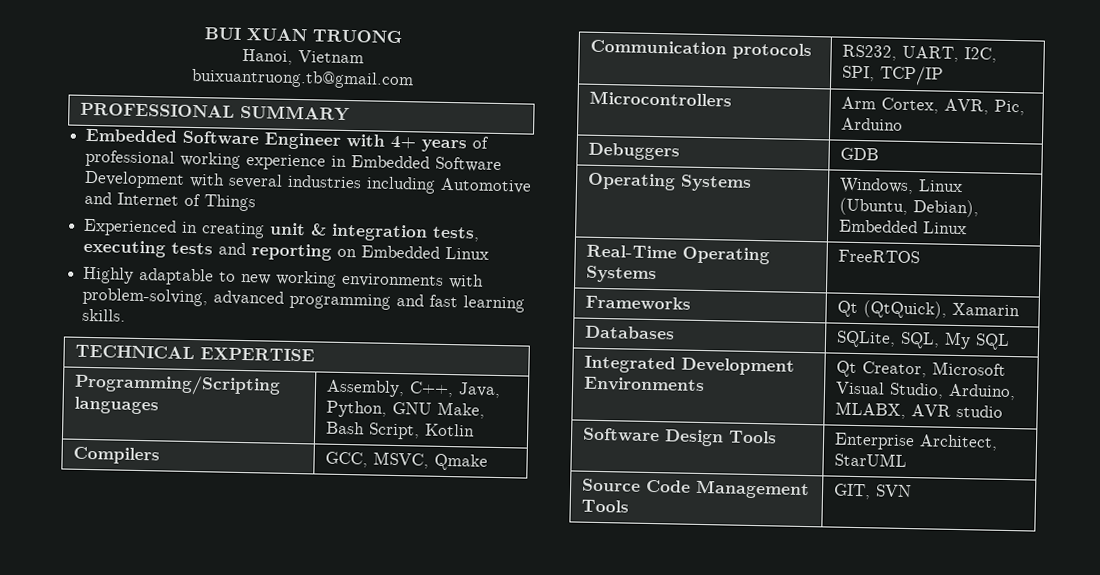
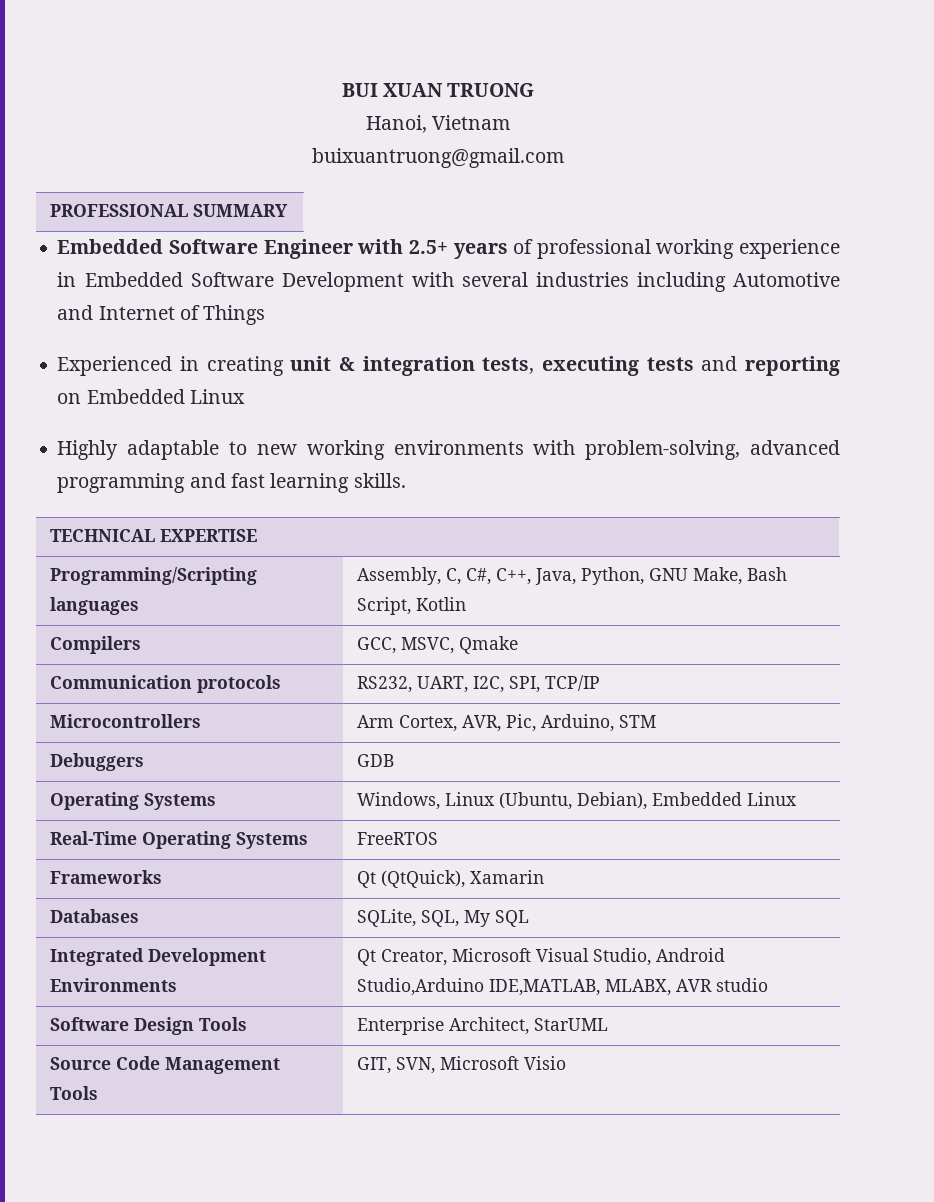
- buixuantruong.tb@gmail.com
+ buixuantruong@gmail.com
- Embedded Software Engineer with 4+ years of professional working experience in Embedded Software Development with several industries including Automotive and Internet of Things
+ Embedded Software Engineer with 2.5+ years of professional working experience in Embedded Software Development with several industries including Automotive and Internet of Things
- Programming/Scripting languages | Assembly, C++, Java, Python, GNU Make, Bash Script, Kotlin
+ Programming/Scripting languages | Assembly, C, C#, C++, Java, Python, GNU Make, Bash Script, Kotlin
- Microcontrollers | Arm Cortex, AVR, Pic, Arduino
+ Microcontrollers | Arm Cortex, AVR, Pic, Arduino, STM
- Integrated Development Environments | Qt Creator, Microsoft Visual Studio, Arduino, MLABX, AVR studio
+ Integrated Development Environments | Qt Creator, Microsoft Visual Studio, Android Studio,Arduino IDE,MATLAB, MLABX, AVR studio
- Source Code Management Tools | GIT, SVN
+ Source Code Management Tools | GIT, SVN, Microsoft Visio

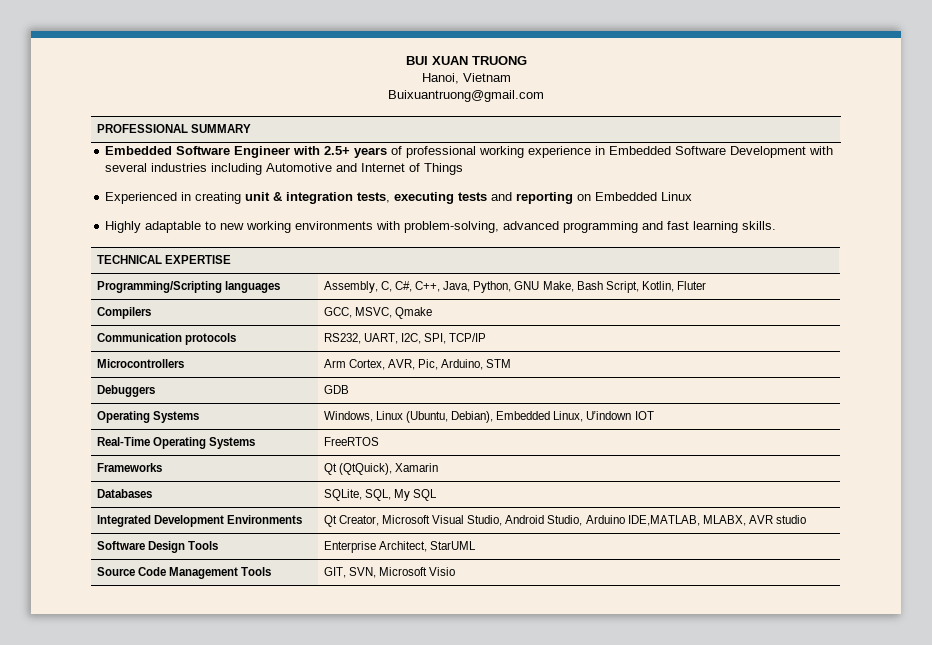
- buixuantruong@gmail.com
+ Buixuantruong@gmail.com
- Programming/Scripting languages | Assembly, C, C#, C++, Java, Python, GNU Make, Bash Script, Kotlin
+ Programming/Scripting languages | Assembly, C, C#, C++, Java, Python, GNU Make, Bash Script, Kotlin, Fluter
- Operating Systems | Windows, Linux (Ubuntu, Debian), Embedded Linux
+ Operating Systems | Windows, Linux (Ubuntu, Debian), Embedded Linux, Ưindown IOT
- Integrated Development Environments | Qt Creator, Microsoft Visual Studio, Android Studio,Arduino IDE,MATLAB, MLABX, AVR studio
+ Integrated Development Environments | Qt Creator, Microsoft Visual Studio, Android Studio, Arduino IDE,MATLAB, MLABX, AVR studio

